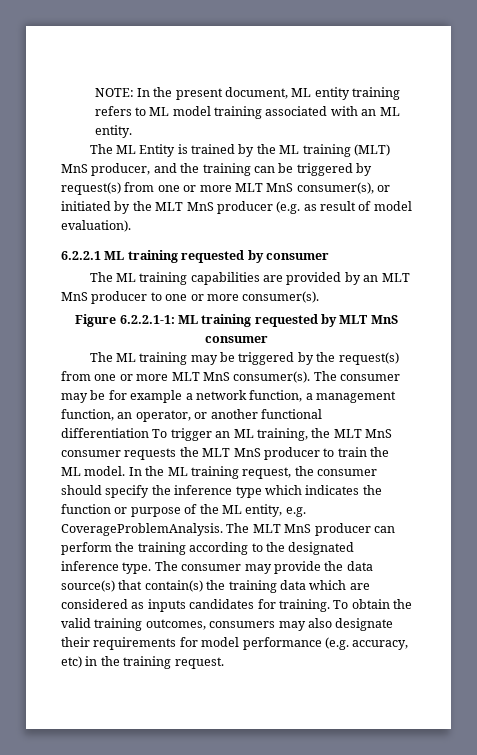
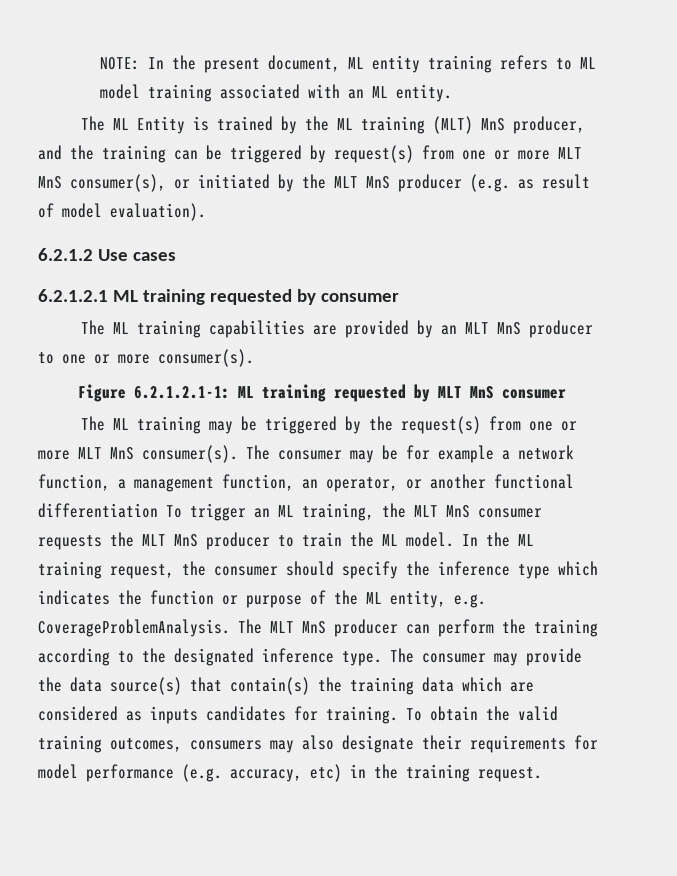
- 6.2.2.1 ML training requested by consumer
+ 6.2.1.2 Use cases
+ 6.2.1.2.1 ML training requested by consumer
- Figure 6.2.2.1-1: ML training requested by MLT MnS consumer
+ Figure 6.2.1.2.1-1: ML training requested by MLT MnS consumer

